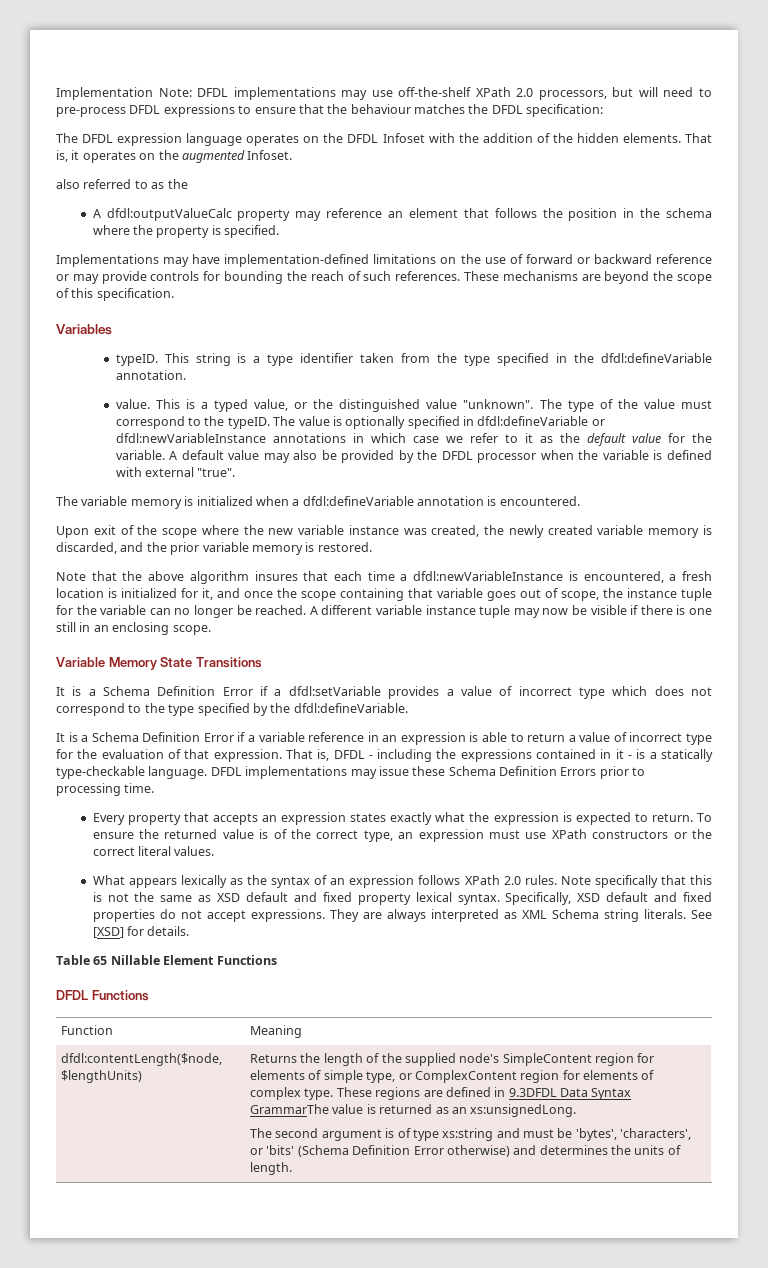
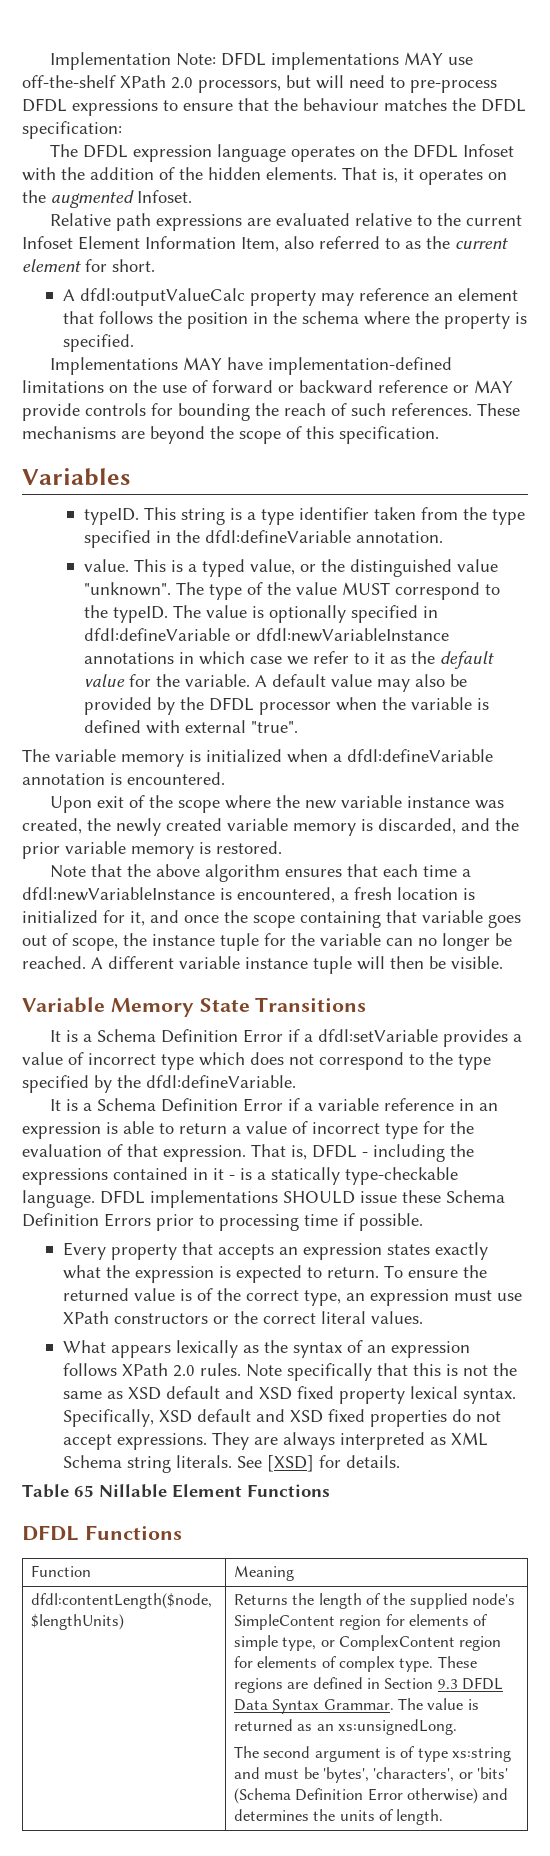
- Implementation Note: DFDL implementations may use off-the-shelf XPath 2.0 processors, but will need to pre-process DFDL expressions to ensure that the behaviour matches the DFDL specification:
+ Implementation Note: DFDL implementations MAY use off-the-shelf XPath 2.0 processors, but will need to pre-process DFDL expressions to ensure that the behaviour matches the DFDL specification:
- also referred to as the
+ Relative path expressions are evaluated relative to the current Infoset Element Information Item, also referred to as the current element for short.
- Implementations may have implementation-defined limitations on the use of forward or backward reference or may provide controls for bounding the reach of such references.
+ Implementations MAY have implementation-defined limitations on the use of forward or backward reference or MAY provide controls for bounding the reach of such references.
- The type of the value must correspond to the typeID.
+ The type of the value MUST correspond to the typeID.
- Note that the above algorithm insures that each time a dfdl:newVariableInstance is encountered, a fresh location is initialized for it, and once the scope containing that variable goes out of scope, the instance tuple for the variable can no longer be reached.
+ Note that the above algorithm ensures that each time a dfdl:newVariableInstance is encountered, a fresh location is initialized for it, and once the scope containing that variable goes out of scope, the instance tuple for the variable can no longer be reached.
- A different variable instance tuple may now be visible if there is one still in an enclosing scope.
+ A different variable instance tuple will then be visible.
- DFDL implementations may issue these Schema Definition Errors prior to processing time.
+ DFDL implementations SHOULD issue these Schema Definition Errors prior to processing time if possible.
- Note specifically that this is not the same as XSD default and fixed property lexical syntax.
+ Note specifically that this is not the same as XSD default and XSD fixed property lexical syntax.
- Specifically, XSD default and fixed properties do not accept expressions.
+ Specifically, XSD default and XSD fixed properties do not accept expressions.
- These regions are defined in 9.3DFDL Data Syntax GrammarThe value is returned as an xs:unsignedLong.
+ These regions are defined in Section 9.3 DFDL Data Syntax Grammar. The value is returned as an xs:unsignedLong.

